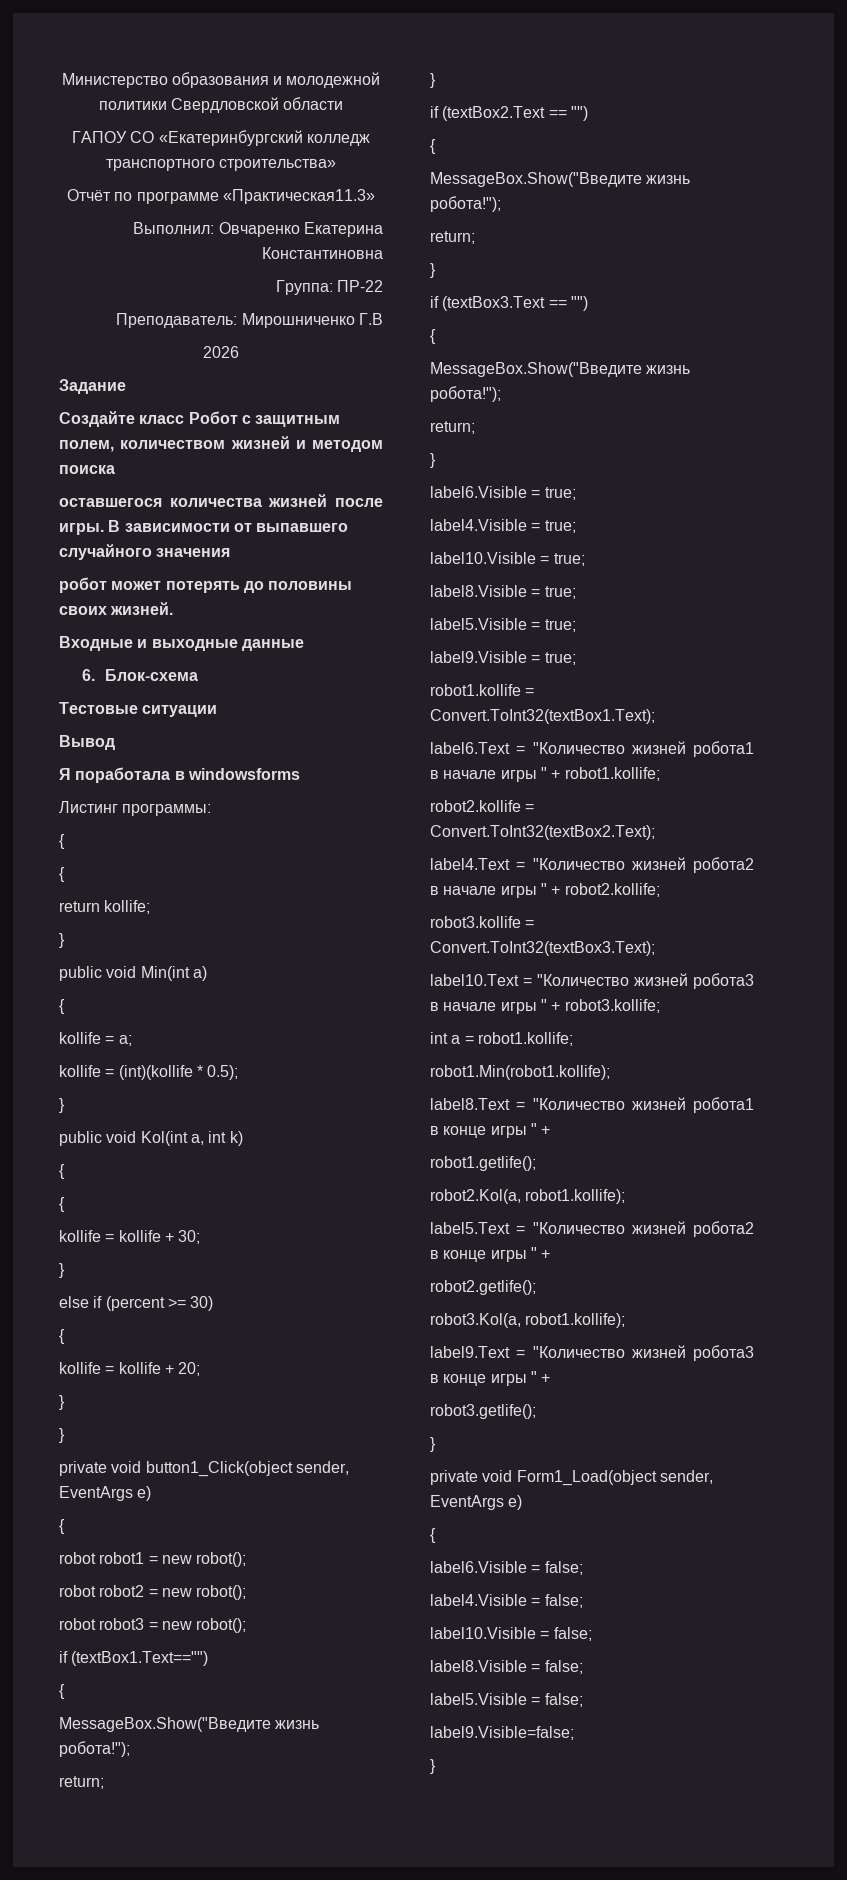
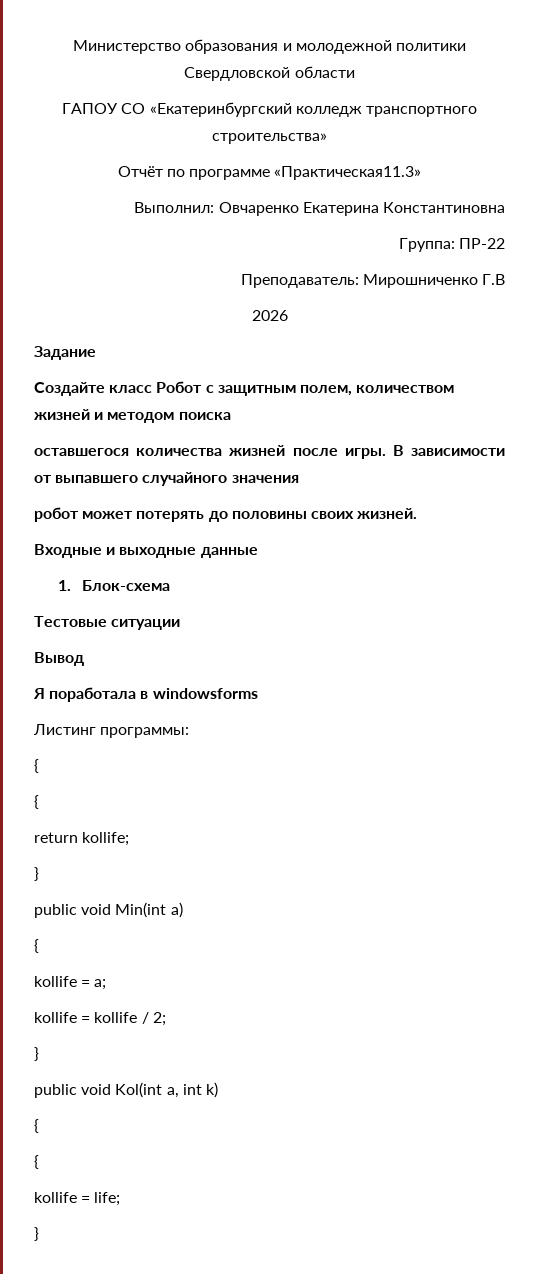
- 6. Блок-схема
+ 1. Блок-схема
- kollife = (int)(kollife * 0.5);
+ kollife = kollife / 2;
- kollife = kollife + 30;
- }
- else if (percent >= 30)
- {
- kollife = kollife + 20;
- }
- }
- private void button1_Click(object sender, EventArgs e)
- {
- robot robot1 = new robot();
- robot robot2 = new robot();
- robot robot3 = new robot();
- if (textBox1.Text=="")
- {
- MessageBox.Show("Введите жизнь робота!");
- return;
- }
- if (textBox2.Text == "")
- {
- MessageBox.Show("Введите жизнь робота!");
- return;
- }
- if (textBox3.Text == "")
- {
- MessageBox.Show("Введите жизнь робота!");
- return;
- }
- label6.Visible = true;
- label4.Visible = true;
- label10.Visible = true;
- label8.Visible = true;
- label5.Visible = true;
- label9.Visible = true;
- robot1.kollife = Convert.ToInt32(textBox1.Text);
- label6.Text = "Количество жизней робота1 в начале игры " + robot1.kollife;
- robot2.kollife = Convert.ToInt32(textBox2.Text);
- label4.Text = "Количество жизней робота2 в начале игры " + robot2.kollife;
- robot3.kollife = Convert.ToInt32(textBox3.Text);
- label10.Text = "Количество жизней робота3 в начале игры " + robot3.kollife;
- int a = robot1.kollife;
- robot1.Min(robot1.kollife);
- label8.Text = "Количество жизней робота1 в конце игры " +
- robot1.getlife();
- robot2.Kol(a, robot1.kollife);
- label5.Text = "Количество жизней робота2 в конце игры " +
- robot2.getlife();
- robot3.Kol(a, robot1.kollife);
- label9.Text = "Количество жизней робота3 в конце игры " +
- robot3.getlife();
- }
- private void Form1_Load(object sender, EventArgs e)
- {
- label6.Visible = false;
- label4.Visible = false;
- label10.Visible = false;
- label8.Visible = false;
- label5.Visible = false;
- label9.Visible=false;
+ kollife = life;

